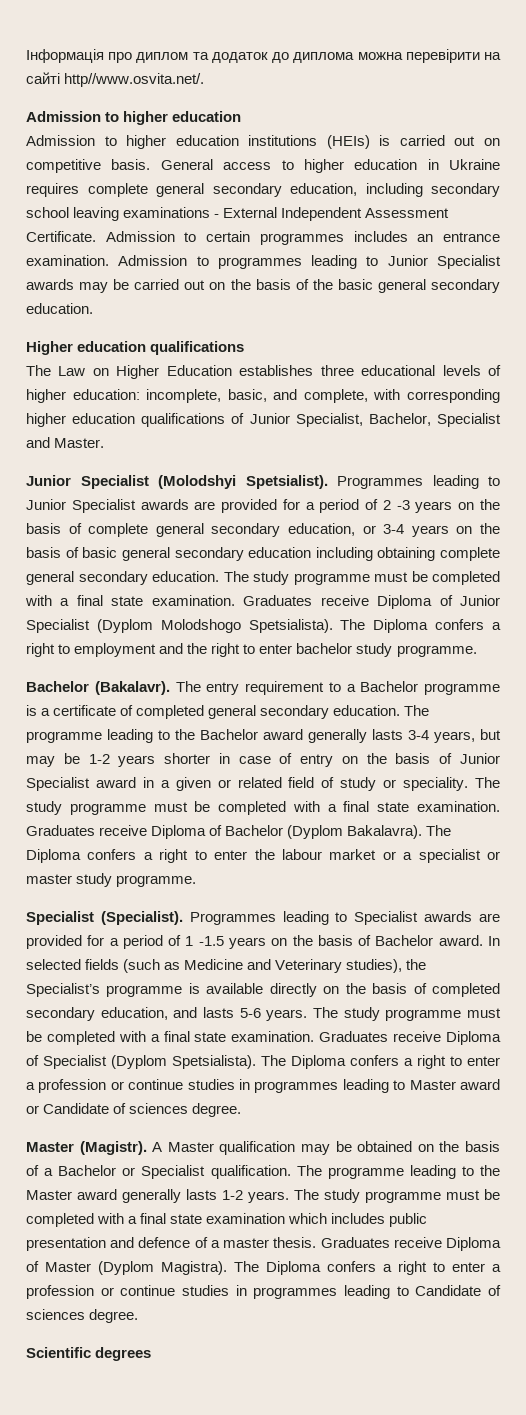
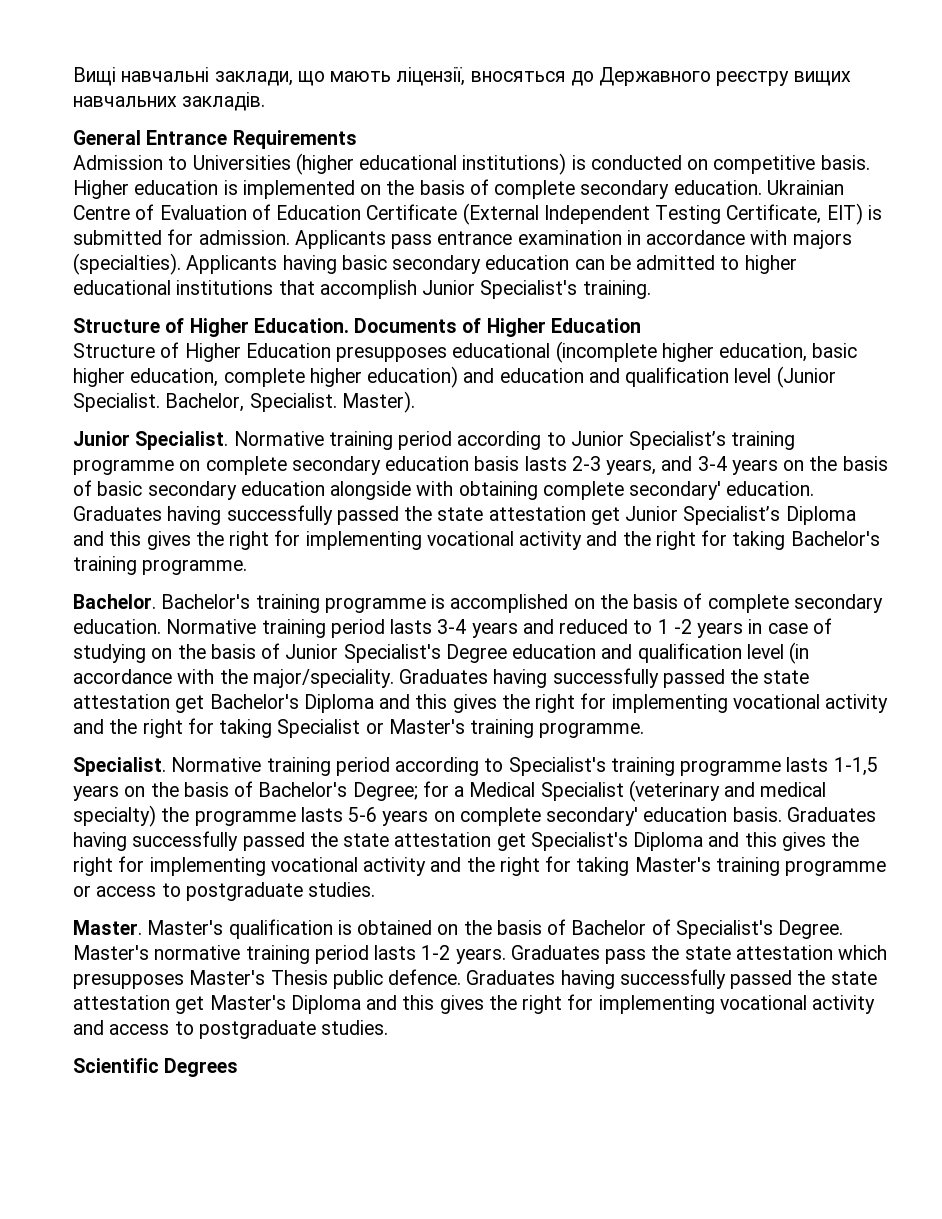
- Інформація про диплом та додаток до диплома можна перевірити на сайті http//www.osvita.net/.
- Admission to higher education
- Admission to higher education institutions (HEIs) is carried out on competitive basis. General access to higher education in Ukraine requires complete general secondary education, including secondary school leaving examinations - External Independent Assessment Certificate. Admission to certain programmes includes an entrance examination. Admission to programmes leading to Junior Specialist awards may be carried out on the basis of the basic general secondary education.
- Higher education qualifications
- The Law on Higher Education establishes three educational levels of higher education: incomplete, basic, and complete, with corresponding higher education qualifications of Junior Specialist, Bachelor, Specialist and Master.
- Junior Specialist (Molodshyi Spetsialist). Programmes leading to Junior Specialist awards are provided for a period of 2 -3 years on the basis of complete general secondary education, or 3-4 years on the basis of basic general secondary education including obtaining complete general secondary education. The study programme must be completed with a final state examination. Graduates receive Diploma of Junior Specialist (Dyplom Molodshogo Spetsialista). The Diploma confers a right to employment and the right to enter bachelor study programme.
- Bachelor (Bakalavr). The entry requirement to a Bachelor programme is a certificate of completed general secondary education. The programme leading to the Bachelor award generally lasts 3-4 years, but may be 1-2 years shorter in case of entry on the basis of Junior Specialist award in a given or related field of study or speciality. The study programme must be completed with a final state examination. Graduates receive Diploma of Bachelor (Dyplom Bakalavra). The Diploma confers a right to enter the labour market or a specialist or master study programme.
- Specialist (Specialist). Programmes leading to Specialist awards are provided for a period of 1 -1.5 years on the basis of Bachelor award. In selected fields (such as Medicine and Veterinary studies), the Specialist’s programme is available directly on the basis of completed secondary education, and lasts 5-6 years. The study programme must be completed with a final state examination. Graduates receive Diploma of Specialist (Dyplom Spetsialista). The Diploma confers a right to enter a profession or continue studies in programmes leading to Master award or Candidate of sciences degree.
- Master (Magistr). A Master qualification may be obtained on the basis of a Bachelor or Specialist qualification. The programme leading to the Master award generally lasts 1-2 years. The study programme must be completed with a final state examination which includes public presentation and defence of a master thesis. Graduates receive Diploma of Master (Dyplom Magistra). The Diploma confers a right to enter a profession or continue studies in programmes leading to Candidate of sciences degree.
+ Вищі навчальні заклади, що мають ліцензії, вносяться до Державного реєстру вищих навчальних закладів.
+ General Entrance Requirements
+ Admission to Universities (higher educational institutions) is conducted on competitive basis. Higher education is implemented on the basis of complete secondary education. Ukrainian Centre of Evaluation of Education Certificate (External Independent Testing Certificate, EIT) is submitted for admission. Applicants pass entrance examination in accordance with majors (specialties). Applicants having basic secondary education can be admitted to higher educational institutions that accomplish Junior Specialist's training.
+ Structure of Higher Education. Documents of Higher Education
+ Structure of Higher Education presupposes educational (incomplete higher education, basic higher education, complete higher education) and education and qualification level (Junior Specialist. Bachelor, Specialist. Master).
+ Junior Specialist. Normative training period according to Junior Specialist’s training programme on complete secondary education basis lasts 2-3 years, and 3-4 years on the basis of basic secondary education alongside with obtaining complete secondary' education. Graduates having successfully passed the state attestation get Junior Specialist’s Diploma and this gives the right for implementing vocational activity and the right for taking Bachelor's training programme.
+ Bachelor. Bachelor's training programme is accomplished on the basis of complete secondary education. Normative training period lasts 3-4 years and reduced to 1 -2 years in case of studying on the basis of Junior Specialist's Degree education and qualification level (in accordance with the major/speciality. Graduates having successfully passed the state attestation get Bachelor's Diploma and this gives the right for implementing vocational activity and the right for taking Specialist or Master's training programme.
+ Specialist. Normative training period according to Specialist's training programme lasts 1-1,5 years on the basis of Bachelor's Degree; for a Medical Specialist (veterinary and medical specialty) the programme lasts 5-6 years on complete secondary' education basis. Graduates having successfully passed the state attestation get Specialist's Diploma and this gives the right for implementing vocational activity and the right for taking Master's training programme or access to postgraduate studies.
+ Master. Master's qualification is obtained on the basis of Bachelor of Specialist's Degree. Master's normative training period lasts 1-2 years. Graduates pass the state attestation which presupposes Master's Thesis public defence. Graduates having successfully passed the state attestation get Master's Diploma and this gives the right for implementing vocational activity and access to postgraduate studies.
- Scientific degrees
+ Scientific Degrees

